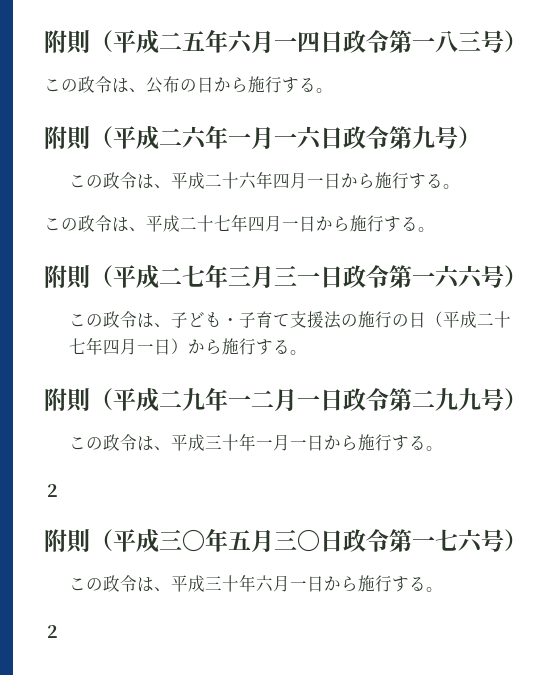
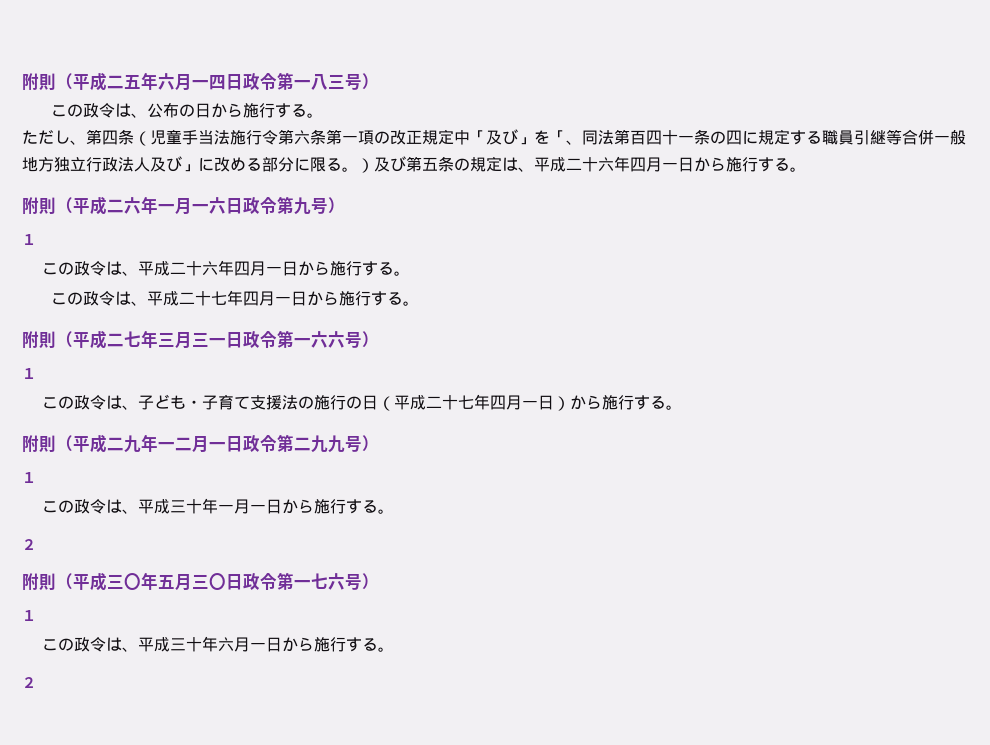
+ ただし、第四条（児童手当法施行令第六条第一項の改正規定中「及び」を「、同法第百四十一条の四に規定する職員引継等合併一般地方独立行政法人及び」に改める部分に限る。）及び第五条の規定は、平成二十六年四月一日から施行する。
  附則（平成二六年一月一六日政令第九号）
+ １
  附則（平成二七年三月三一日政令第一六六号）
+ １
  附則（平成二九年一二月一日政令第二九九号）
+ １
  附則（平成三〇年五月三〇日政令第一七六号）
+ １

